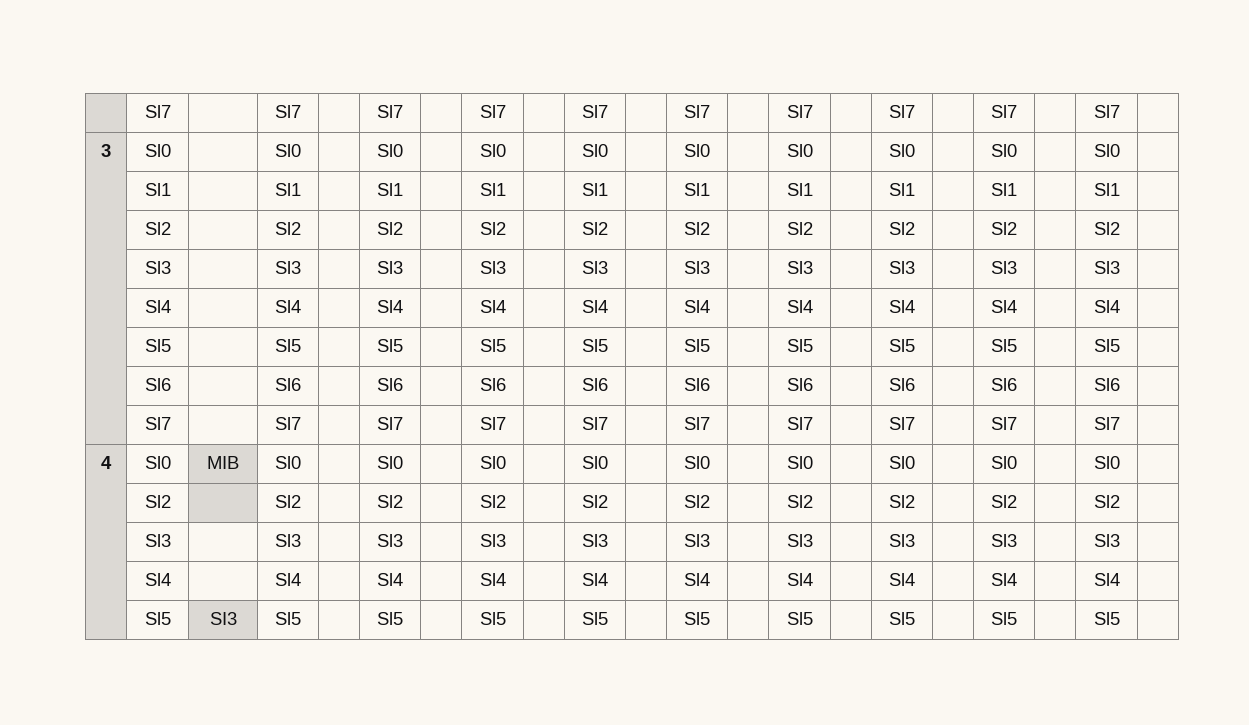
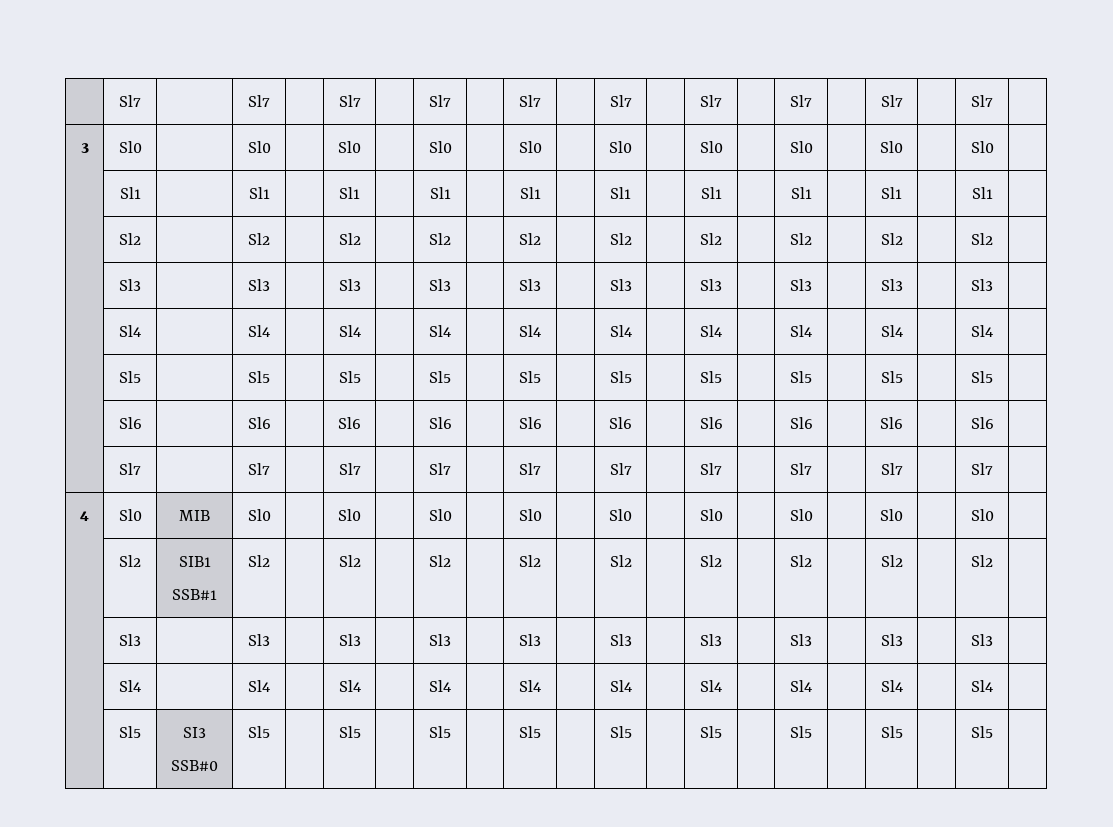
  4 | Sl0 | MIB | Sl0 | | Sl0 | | Sl0 | | Sl0 | | Sl0 | | Sl0 | | Sl0 | | Sl0 | | Sl0 |
- | Sl2 | | Sl2 | | Sl2 | | Sl2 | | Sl2 | | Sl2 | | Sl2 | | Sl2 | | Sl2 | | Sl2 |
+ | Sl2 | SIB1
+ SSB#1 | Sl2 | | Sl2 | | Sl2 | | Sl2 | | Sl2 | | Sl2 | | Sl2 | | Sl2 | | Sl2 |
- | Sl5 | SI3 | Sl5 | | Sl5 | | Sl5 | | Sl5 | | Sl5 | | Sl5 | | Sl5 | | Sl5 | | Sl5 |
+ | Sl5 | SI3
+ SSB#0 | Sl5 | | Sl5 | | Sl5 | | Sl5 | | Sl5 | | Sl5 | | Sl5 | | Sl5 | | Sl5 |

